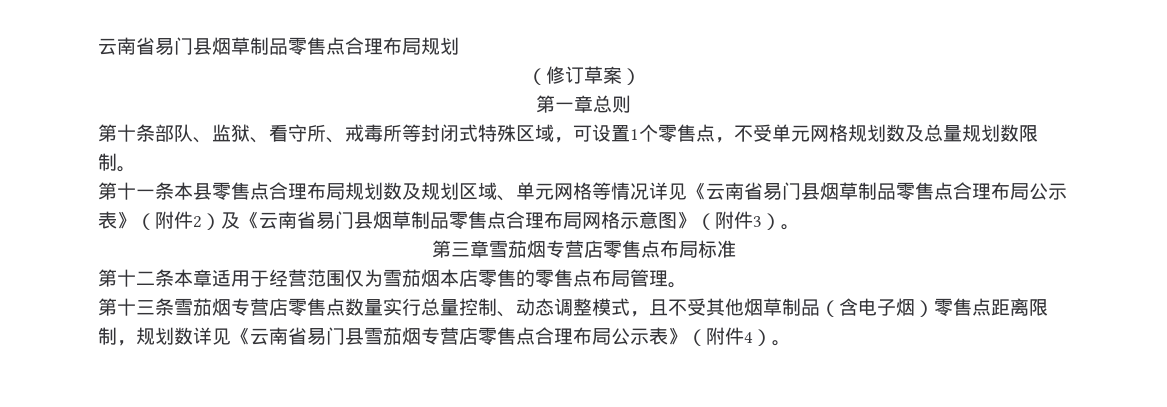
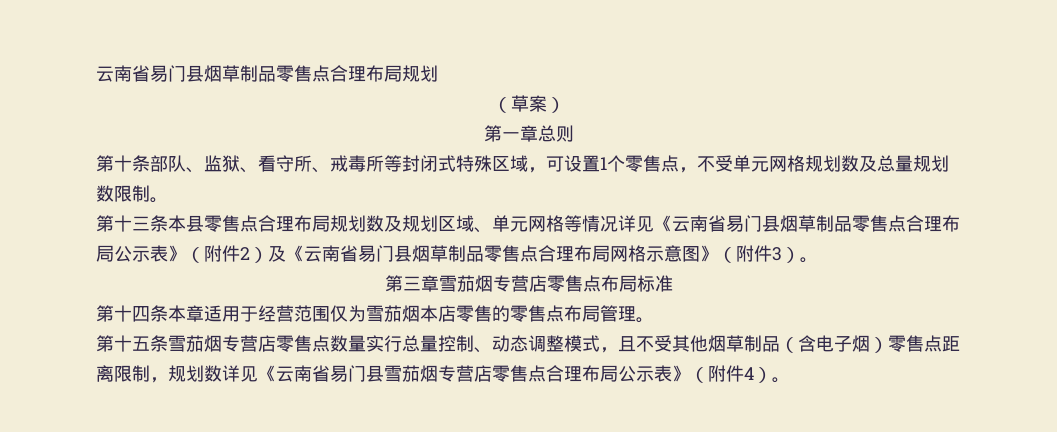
- （修订草案）
+ （草案）
- 第十一条本县零售点合理布局规划数及规划区域、单元网格等情况详见《云南省易门县烟草制品零售点合理布局公示表》（附件2）及《云南省易门县烟草制品零售点合理布局网格示意图》（附件3）。
+ 第十三条本县零售点合理布局规划数及规划区域、单元网格等情况详见《云南省易门县烟草制品零售点合理布局公示表》（附件2）及《云南省易门县烟草制品零售点合理布局网格示意图》（附件3）。
- 第十二条本章适用于经营范围仅为雪茄烟本店零售的零售点布局管理。
+ 第十四条本章适用于经营范围仅为雪茄烟本店零售的零售点布局管理。
- 第十三条雪茄烟专营店零售点数量实行总量控制、动态调整模式，且不受其他烟草制品（含电子烟）零售点距离限制，规划数详见《云南省易门县雪茄烟专营店零售点合理布局公示表》（附件4）。
+ 第十五条雪茄烟专营店零售点数量实行总量控制、动态调整模式，且不受其他烟草制品（含电子烟）零售点距离限制，规划数详见《云南省易门县雪茄烟专营店零售点合理布局公示表》（附件4）。

